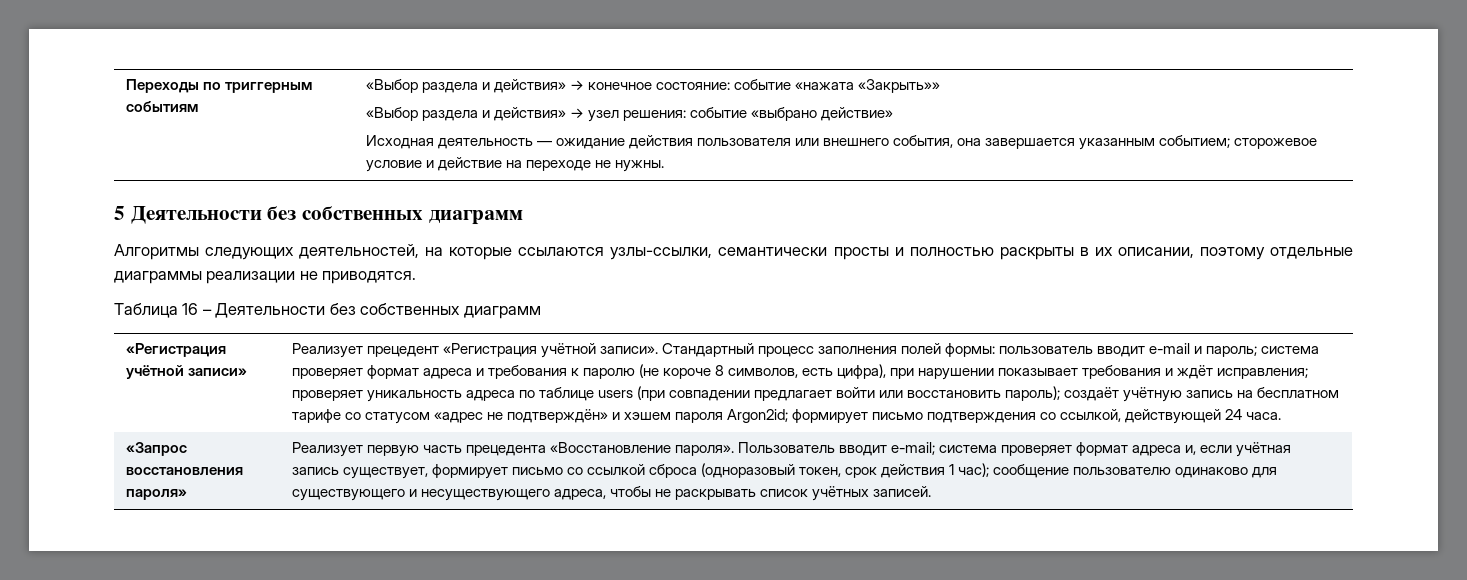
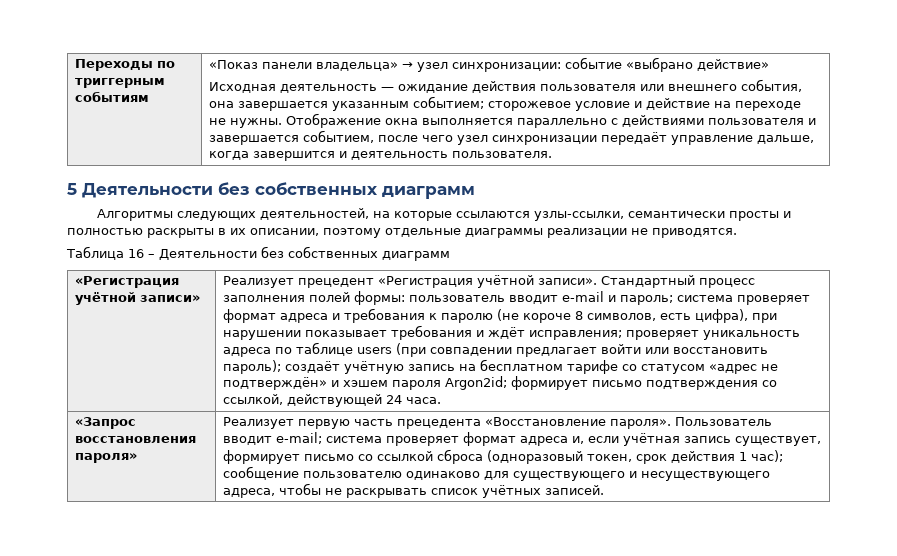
- «Выбор раздела и действия» → конечное состояние: событие «нажата «Закрыть»»
- «Выбор раздела и действия» → узел решения: событие «выбрано действие»
+ «Показ панели владельца» → узел синхронизации: событие «выбрано действие»
+ Отображение окна выполняется параллельно с действиями пользователя и завершается событием, после чего узел синхронизации передаёт управление дальше, когда завершится и деятельность пользователя.

